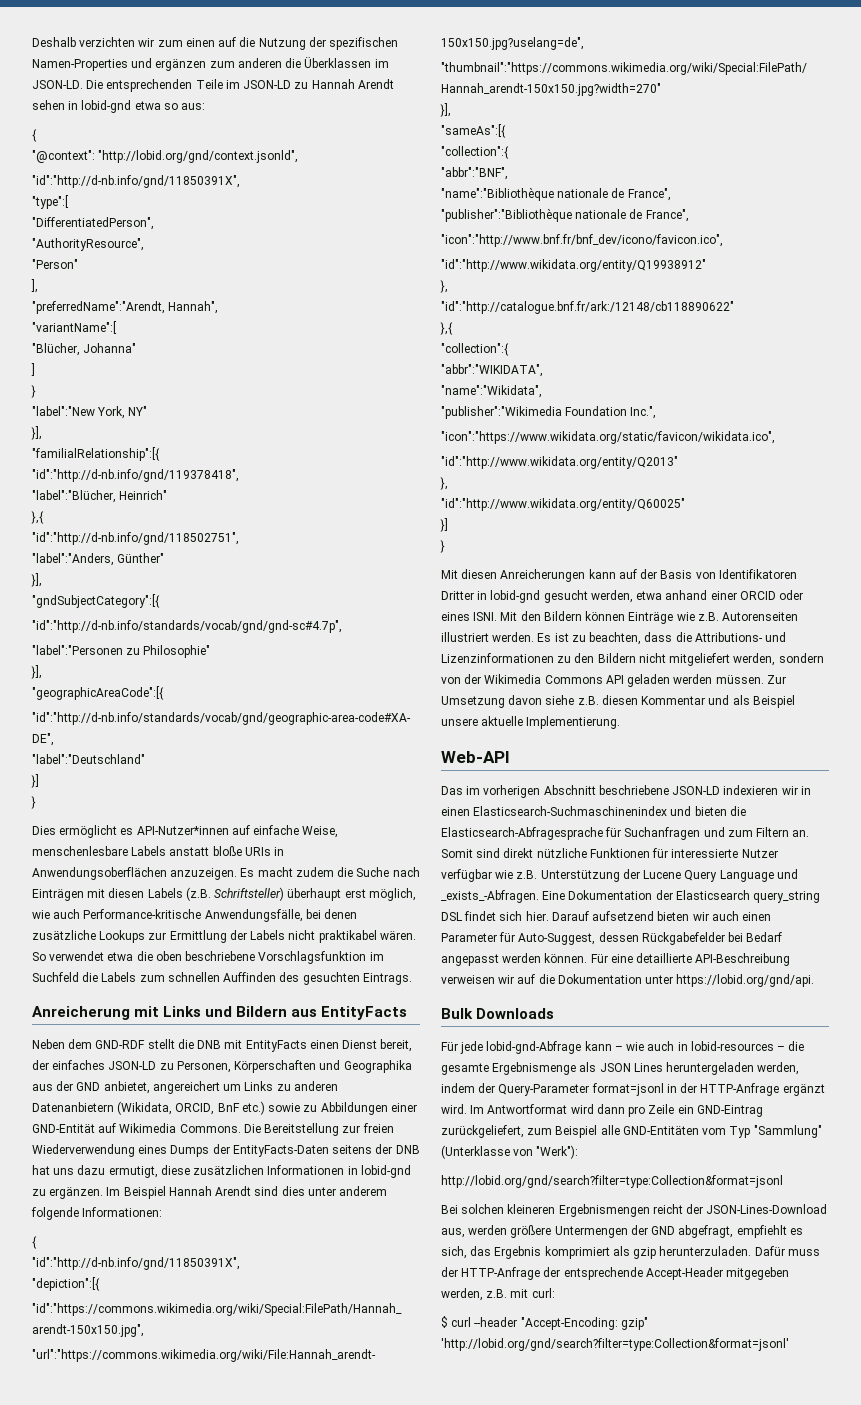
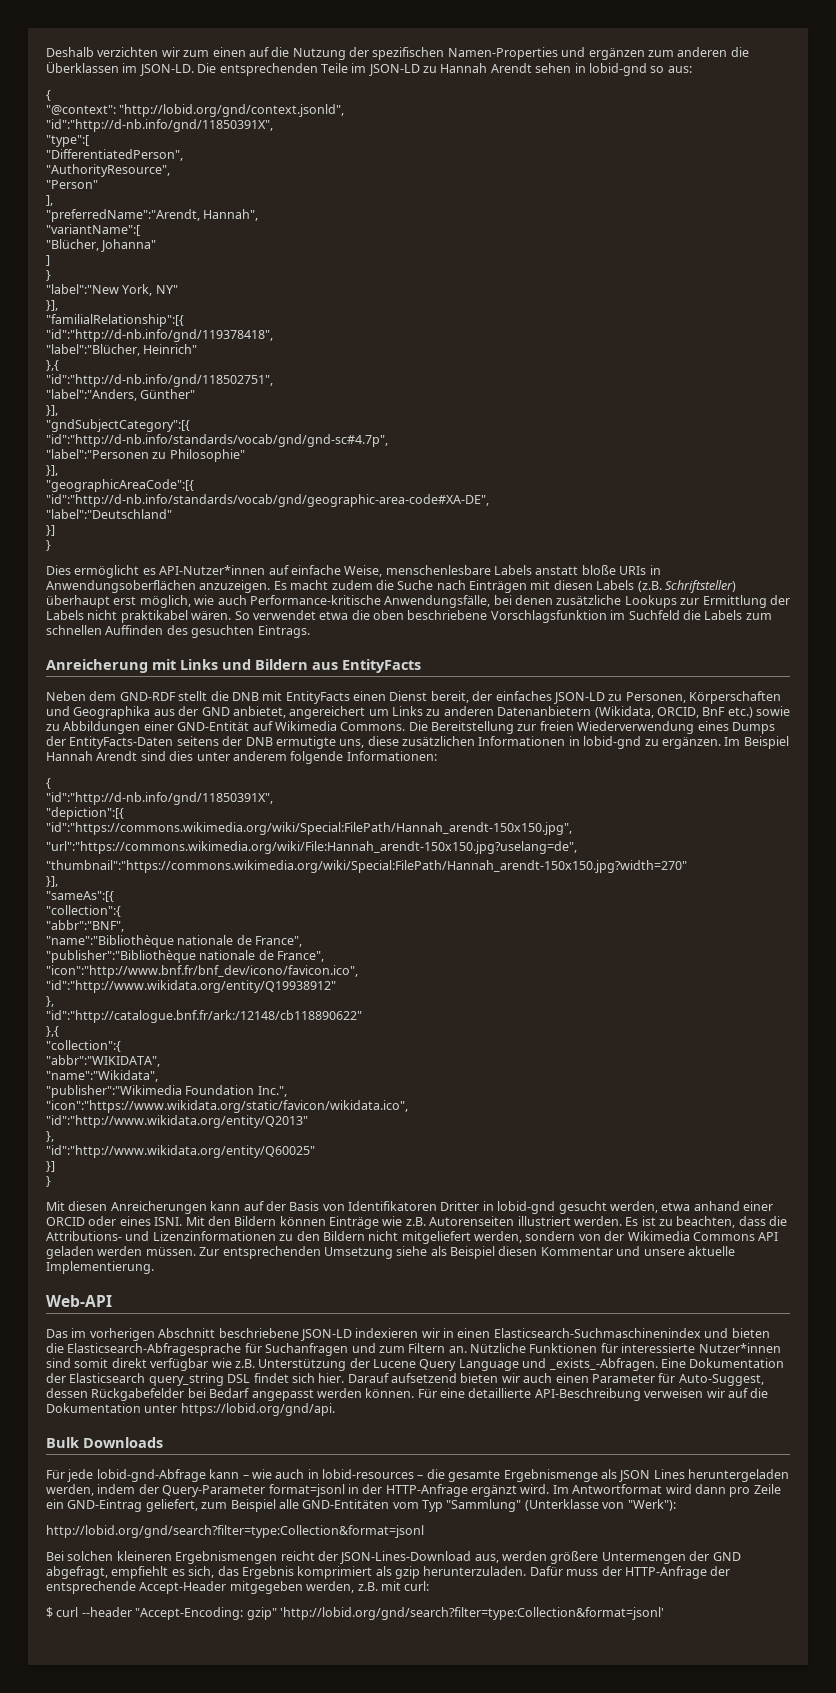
- Die entsprechenden Teile im JSON-LD zu Hannah Arendt sehen in lobid-gnd etwa so aus:
+ Die entsprechenden Teile im JSON-LD zu Hannah Arendt sehen in lobid-gnd so aus:
- Die Bereitstellung zur freien Wiederverwendung eines Dumps der EntityFacts-Daten seitens der DNB hat uns dazu ermutigt, diese zusätzlichen Informationen in lobid-gnd zu ergänzen.
+ Die Bereitstellung zur freien Wiederverwendung eines Dumps der EntityFacts-Daten seitens der DNB ermutigte uns, diese zusätzlichen Informationen in lobid-gnd zu ergänzen.
- Zur Umsetzung davon siehe z.B. diesen Kommentar und als Beispiel unsere aktuelle Implementierung.
+ Zur entsprechenden Umsetzung siehe als Beispiel diesen Kommentar und unsere aktuelle Implementierung.
- Somit sind direkt nützliche Funktionen für interessierte Nutzer verfügbar wie z.B. Unterstützung der Lucene Query Language und _exists_-Abfragen.
+ Nützliche Funktionen für interessierte Nutzer*innen sind somit direkt verfügbar wie z.B. Unterstützung der Lucene Query Language und _exists_-Abfragen.
- Im Antwortformat wird dann pro Zeile ein GND-Eintrag zurückgeliefert, zum Beispiel alle GND-Entitäten vom Typ "Sammlung" (Unterklasse von "Werk"):
+ Im Antwortformat wird dann pro Zeile ein GND-Eintrag geliefert, zum Beispiel alle GND-Entitäten vom Typ "Sammlung" (Unterklasse von "Werk"):

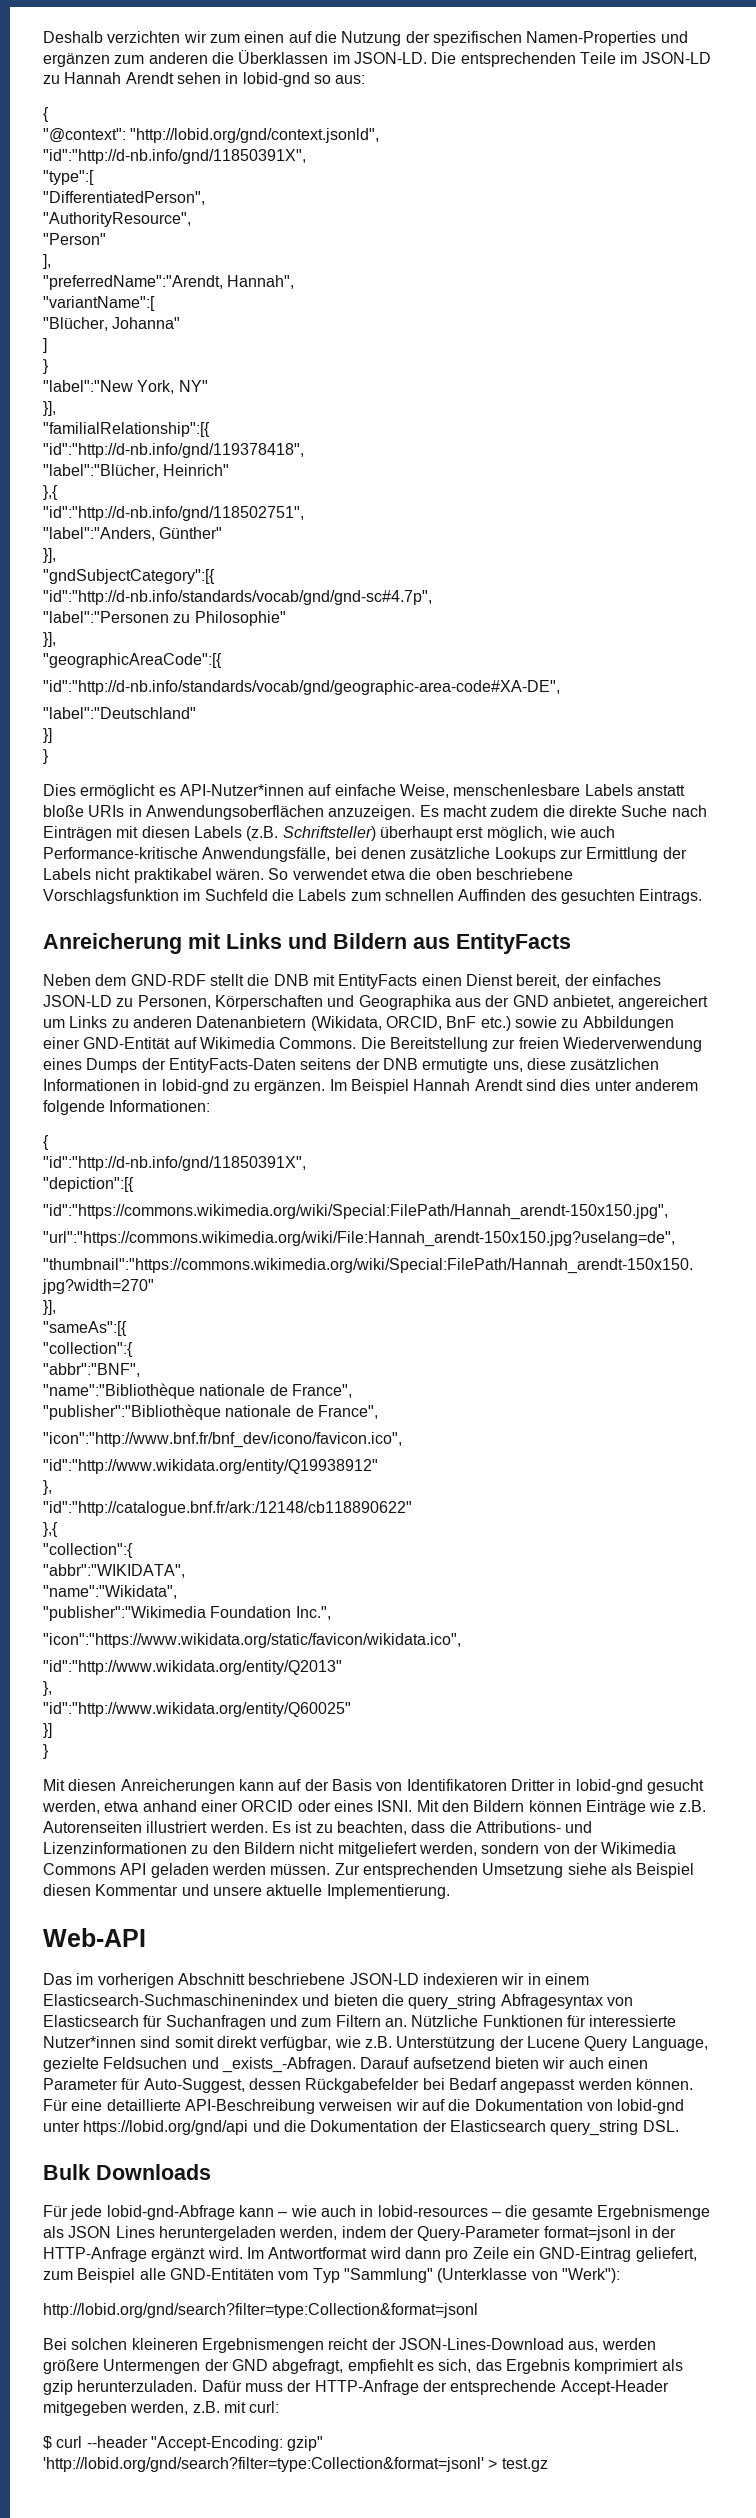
- Es macht zudem die Suche nach Einträgen mit diesen Labels (z.B. Schriftsteller) überhaupt erst möglich, wie auch Performance-kritische Anwendungsfälle, bei denen zusätzliche Lookups zur Ermittlung der Labels nicht praktikabel wären.
+ Es macht zudem die direkte Suche nach Einträgen mit diesen Labels (z.B. Schriftsteller) überhaupt erst möglich, wie auch Performance-kritische Anwendungsfälle, bei denen zusätzliche Lookups zur Ermittlung der Labels nicht praktikabel wären.
- Das im vorherigen Abschnitt beschriebene JSON-LD indexieren wir in einen Elasticsearch-Suchmaschinenindex und bieten die Elasticsearch-Abfragesprache für Suchanfragen und zum Filtern an.
+ Das im vorherigen Abschnitt beschriebene JSON-LD indexieren wir in einem Elasticsearch-Suchmaschinenindex und bieten die query_string Abfragesyntax von Elasticsearch für Suchanfragen und zum Filtern an.
- Nützliche Funktionen für interessierte Nutzer*innen sind somit direkt verfügbar wie z.B. Unterstützung der Lucene Query Language und _exists_-Abfragen. Eine Dokumentation der Elasticsearch query_string DSL findet sich hier.
+ Nützliche Funktionen für interessierte Nutzer*innen sind somit direkt verfügbar, wie z.B. Unterstützung der Lucene Query Language, gezielte Feldsuchen und _exists_-Abfragen.
- Für eine detaillierte API-Beschreibung verweisen wir auf die Dokumentation unter https://lobid.org/gnd/api.
+ Für eine detaillierte API-Beschreibung verweisen wir auf die Dokumentation von lobid-gnd unter https://lobid.org/gnd/api und die Dokumentation der Elasticsearch query_string DSL.
- $ curl --header "Accept-Encoding: gzip" 'http://lobid.org/gnd/search?filter=type:Collection&format=jsonl'
+ $ curl --header "Accept-Encoding: gzip" 'http://lobid.org/gnd/search?filter=type:Collection&format=jsonl' > test.gz

